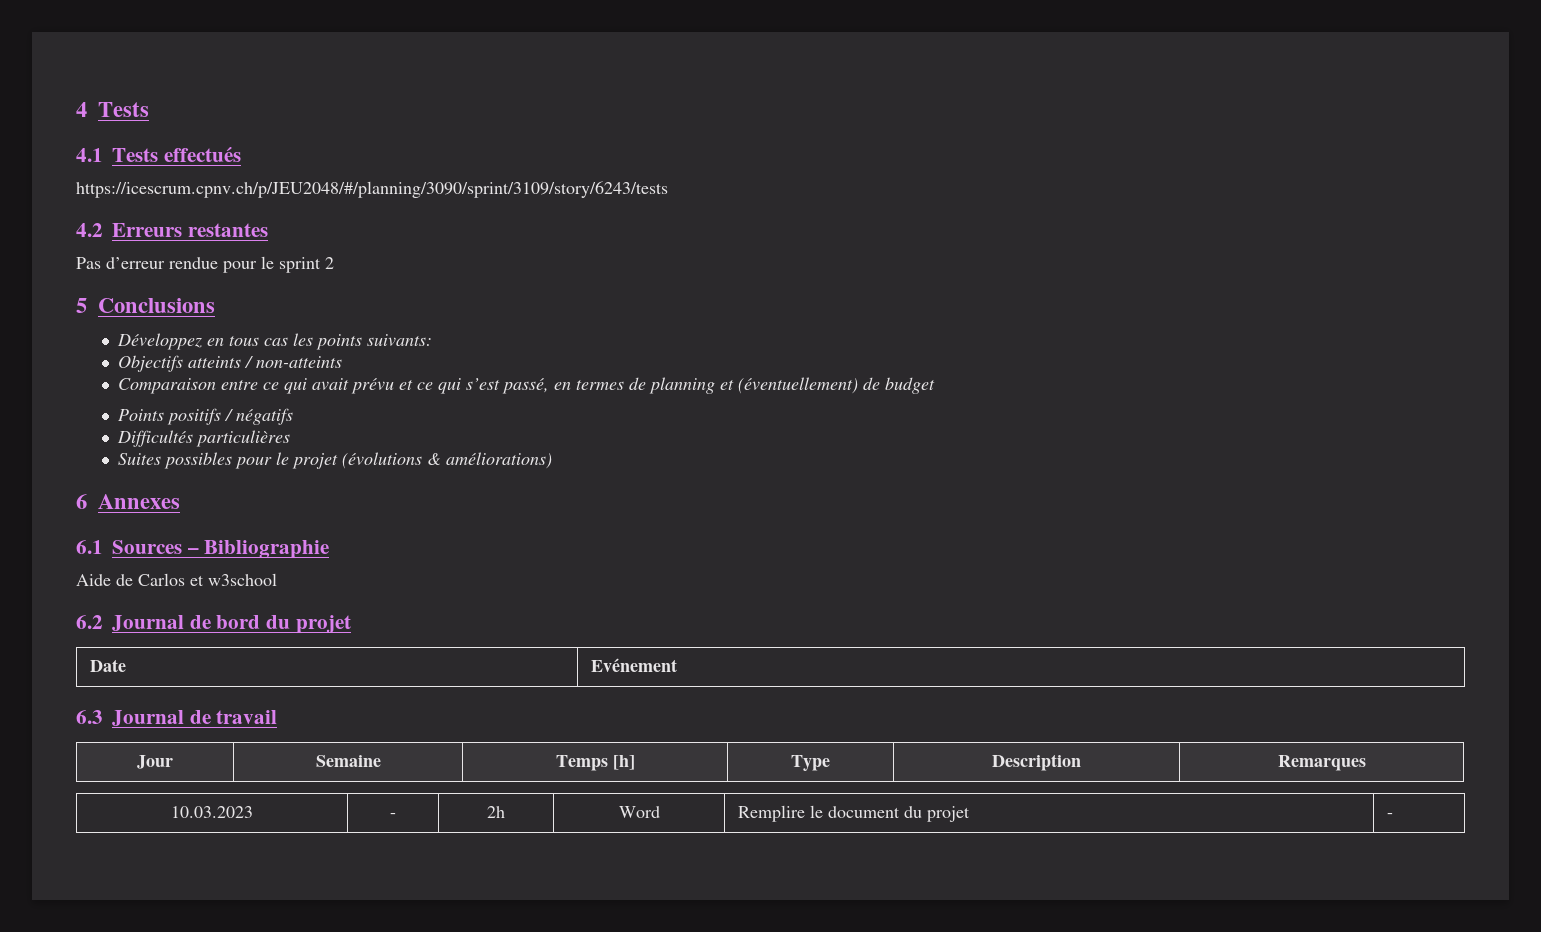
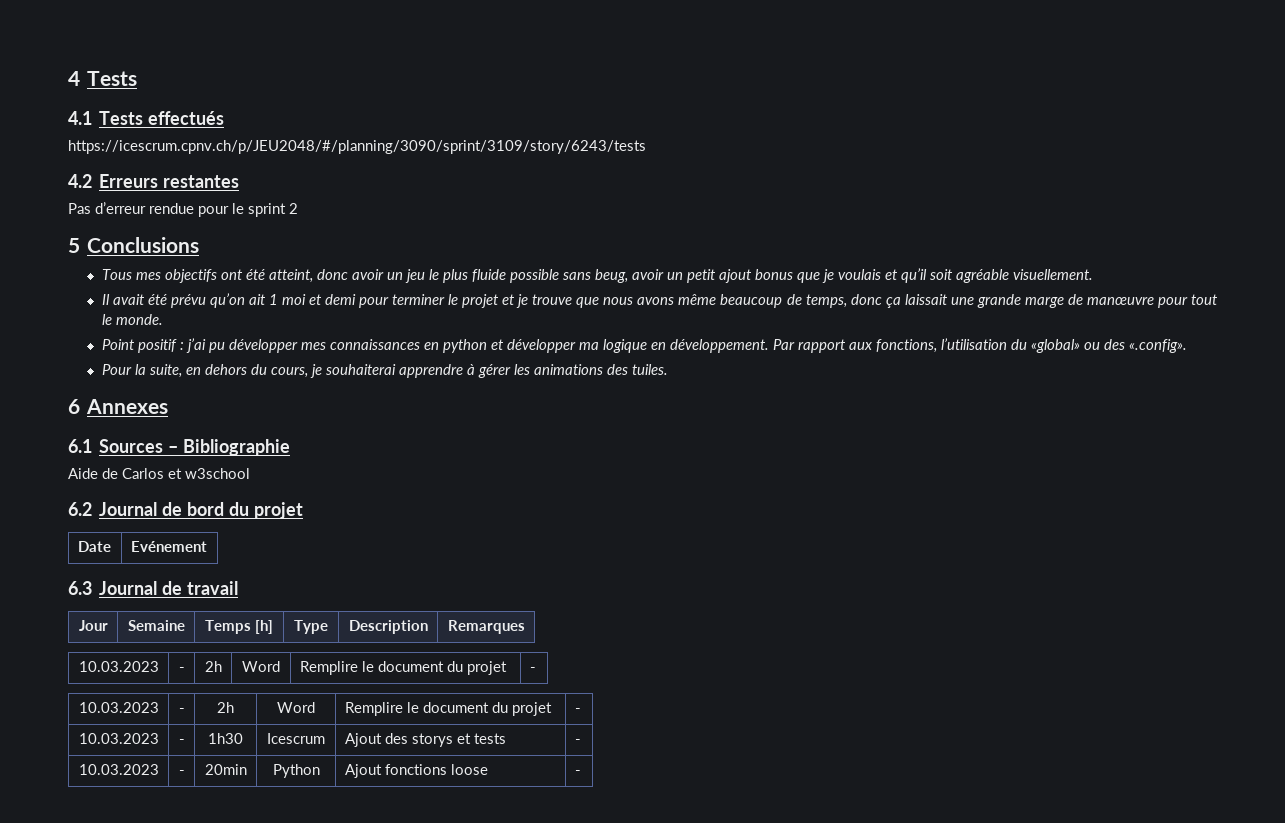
- Développez en tous cas les points suivants:
- Objectifs atteints / non-atteints
- Comparaison entre ce qui avait prévu et ce qui s’est passé, en termes de planning et (éventuellement) de budget
- Points positifs / négatifs
- Difficultés particulières
- Suites possibles pour le projet (évolutions & améliorations)
+ Tous mes objectifs ont été atteint, donc avoir un jeu le plus fluide possible sans beug, avoir un petit ajout bonus que je voulais et qu’il soit agréable visuellement.
+ Il avait été prévu qu’on ait 1 moi et demi pour terminer le projet et je trouve que nous avons même beaucoup de temps, donc ça laissait une grande marge de manœuvre pour tout le monde.
+ Point positif : j’ai pu développer mes connaissances en python et développer ma logique en développement. Par rapport aux fonctions, l’utilisation du «global» ou des «.config».
+ Pour la suite, en dehors du cours, je souhaiterai apprendre à gérer les animations des tuiles.
  Jour | Semaine | Temps [h] | Type | Description | Remarques
  10.03.2023 | - | 2h | Word | Remplire le document du projet | -
+ 10.03.2023 | - | 2h | Word | Remplire le document du projet | -
+ 10.03.2023 | - | 1h30 | Icescrum | Ajout des storys et tests | -
+ 10.03.2023 | - | 20min | Python | Ajout fonctions loose | -

